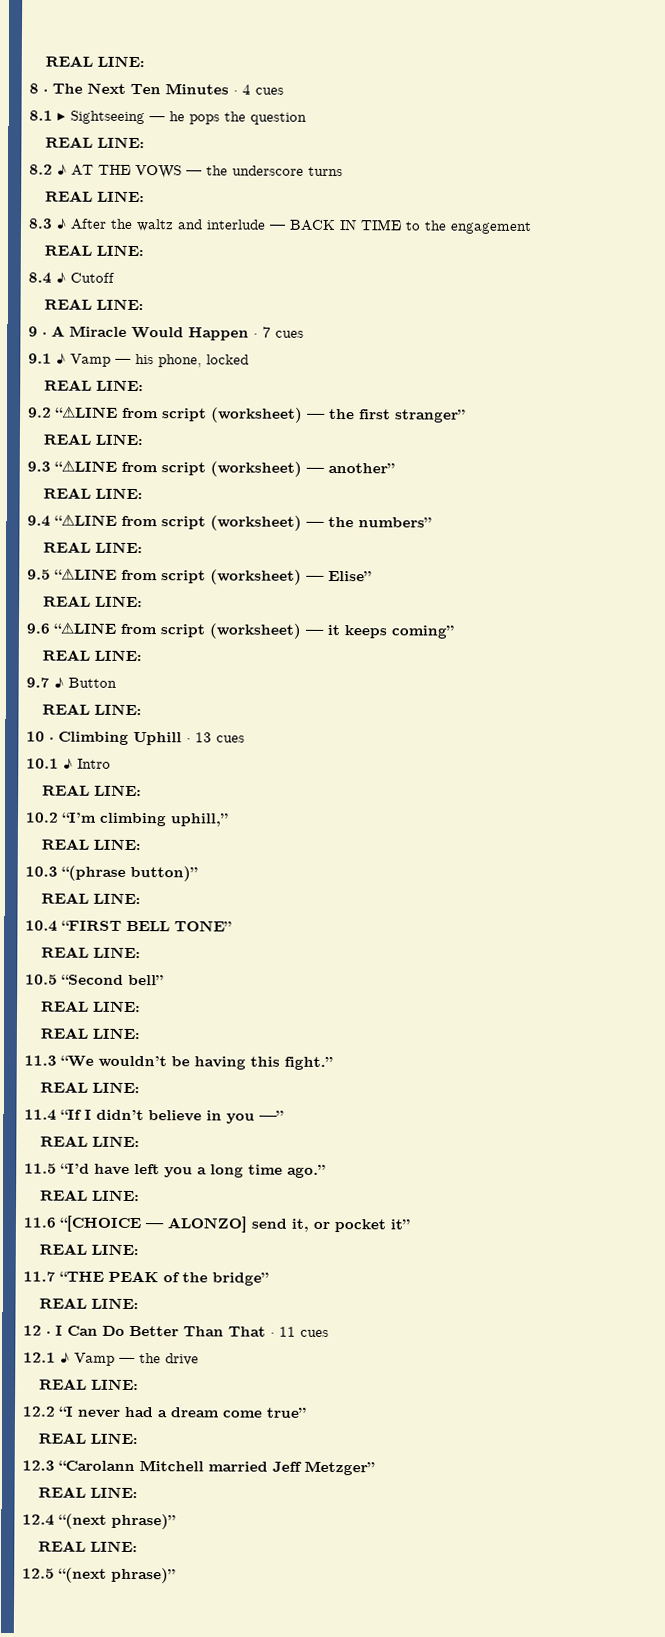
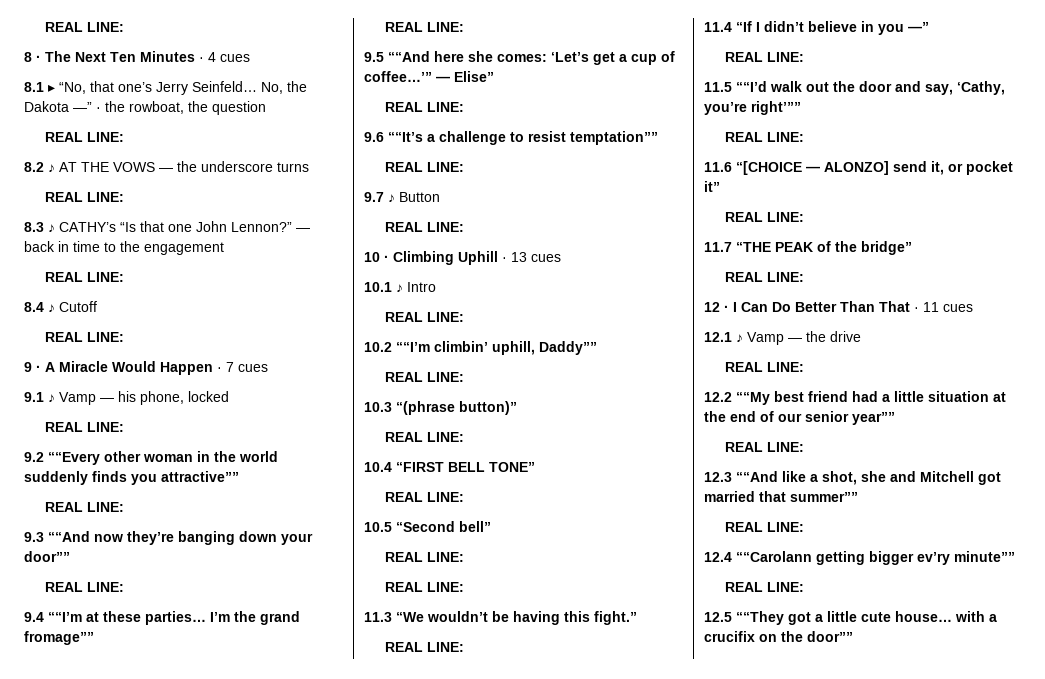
- 8.1 ▸ Sightseeing — he pops the question
+ 8.1 ▸ “No, that one’s Jerry Seinfeld… No, the Dakota —” · the rowboat, the question
- 8.3 ♪ After the waltz and interlude — BACK IN TIME to the engagement
+ 8.3 ♪ CATHY’s “Is that one John Lennon?” — back in time to the engagement
- 9.2 “⚠LINE from script (worksheet) — the first stranger”
+ 9.2 ““Every other woman in the world suddenly finds you attractive””
  REAL LINE:
- 9.3 “⚠LINE from script (worksheet) — another”
+ 9.3 ““And now they’re banging down your door””
  REAL LINE:
- 9.4 “⚠LINE from script (worksheet) — the numbers”
+ 9.4 ““I’m at these parties… I’m the grand fromage””
  REAL LINE:
- 9.5 “⚠LINE from script (worksheet) — Elise”
+ 9.5 ““And here she comes: ‘Let’s get a cup of coffee…’” — Elise”
- 9.6 “⚠LINE from script (worksheet) — it keeps coming”
+ 9.6 ““It’s a challenge to resist temptation””
- 10.2 “I’m climbing uphill,”
+ 10.2 ““I’m climbin’ uphill, Daddy””
- 11.5 “I’d have left you a long time ago.”
+ 11.5 ““I’d walk out the door and say, ‘Cathy, you’re right’””
- 12.2 “I never had a dream come true”
+ 12.2 ““My best friend had a little situation at the end of our senior year””
  REAL LINE:
- 12.3 “Carolann Mitchell married Jeff Metzger”
+ 12.3 ““And like a shot, she and Mitchell got married that summer””
  REAL LINE:
- 12.4 “(next phrase)”
+ 12.4 ““Carolann getting bigger ev’ry minute””
  REAL LINE:
- 12.5 “(next phrase)”
+ 12.5 ““They got a little cute house… with a crucifix on the door””

